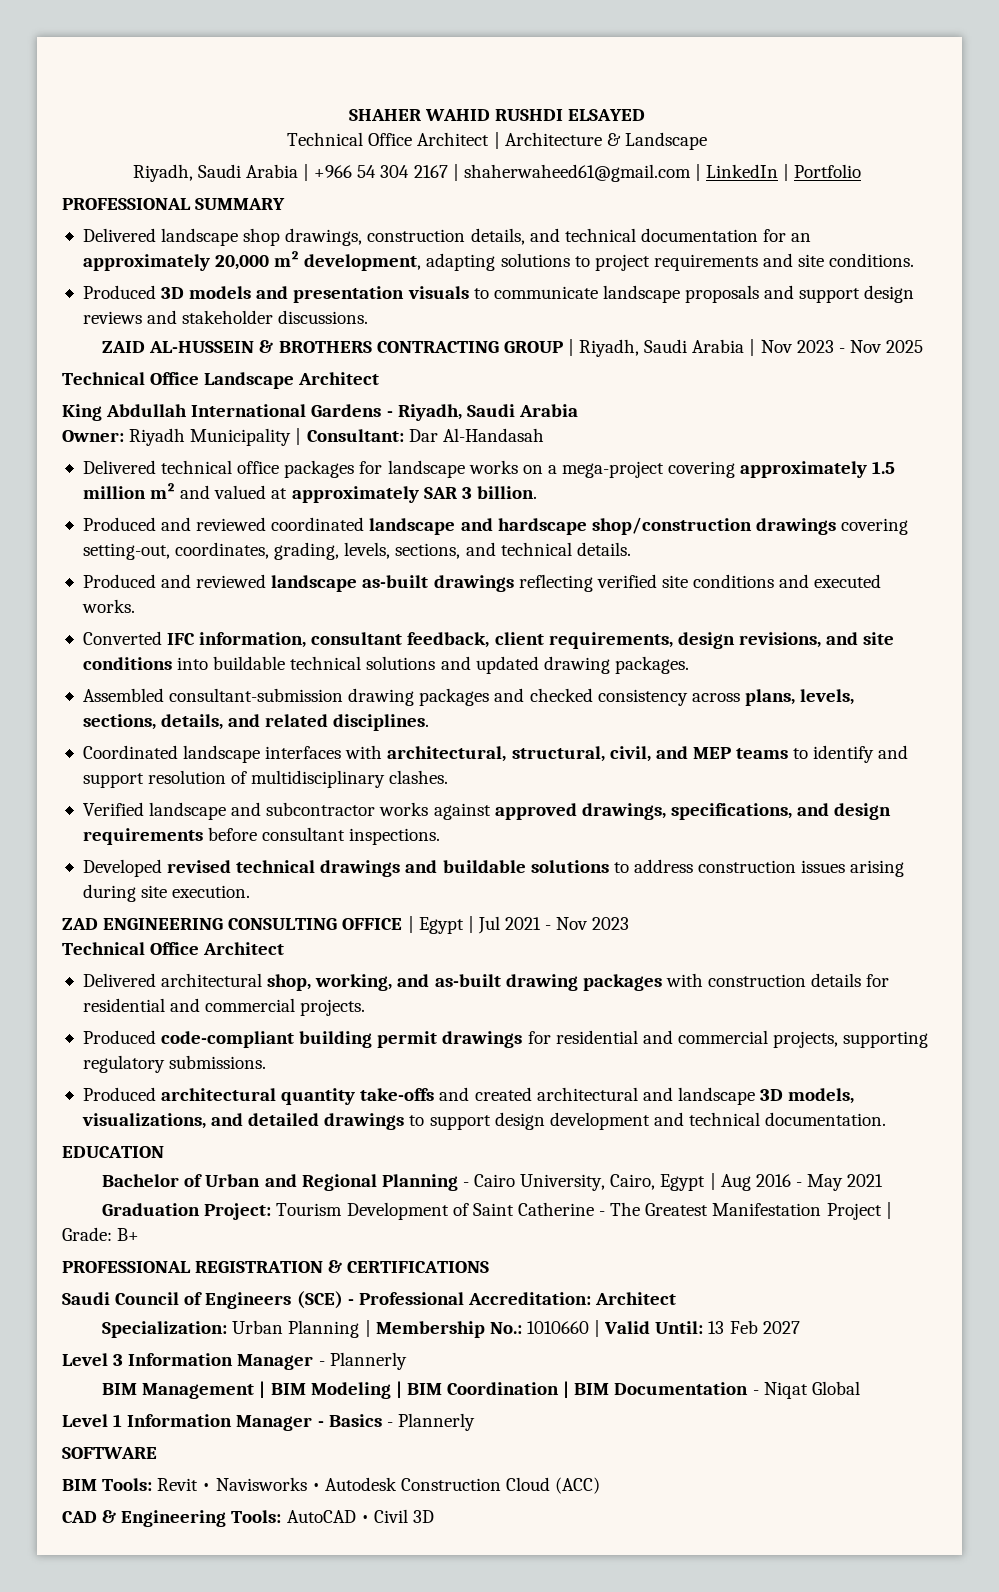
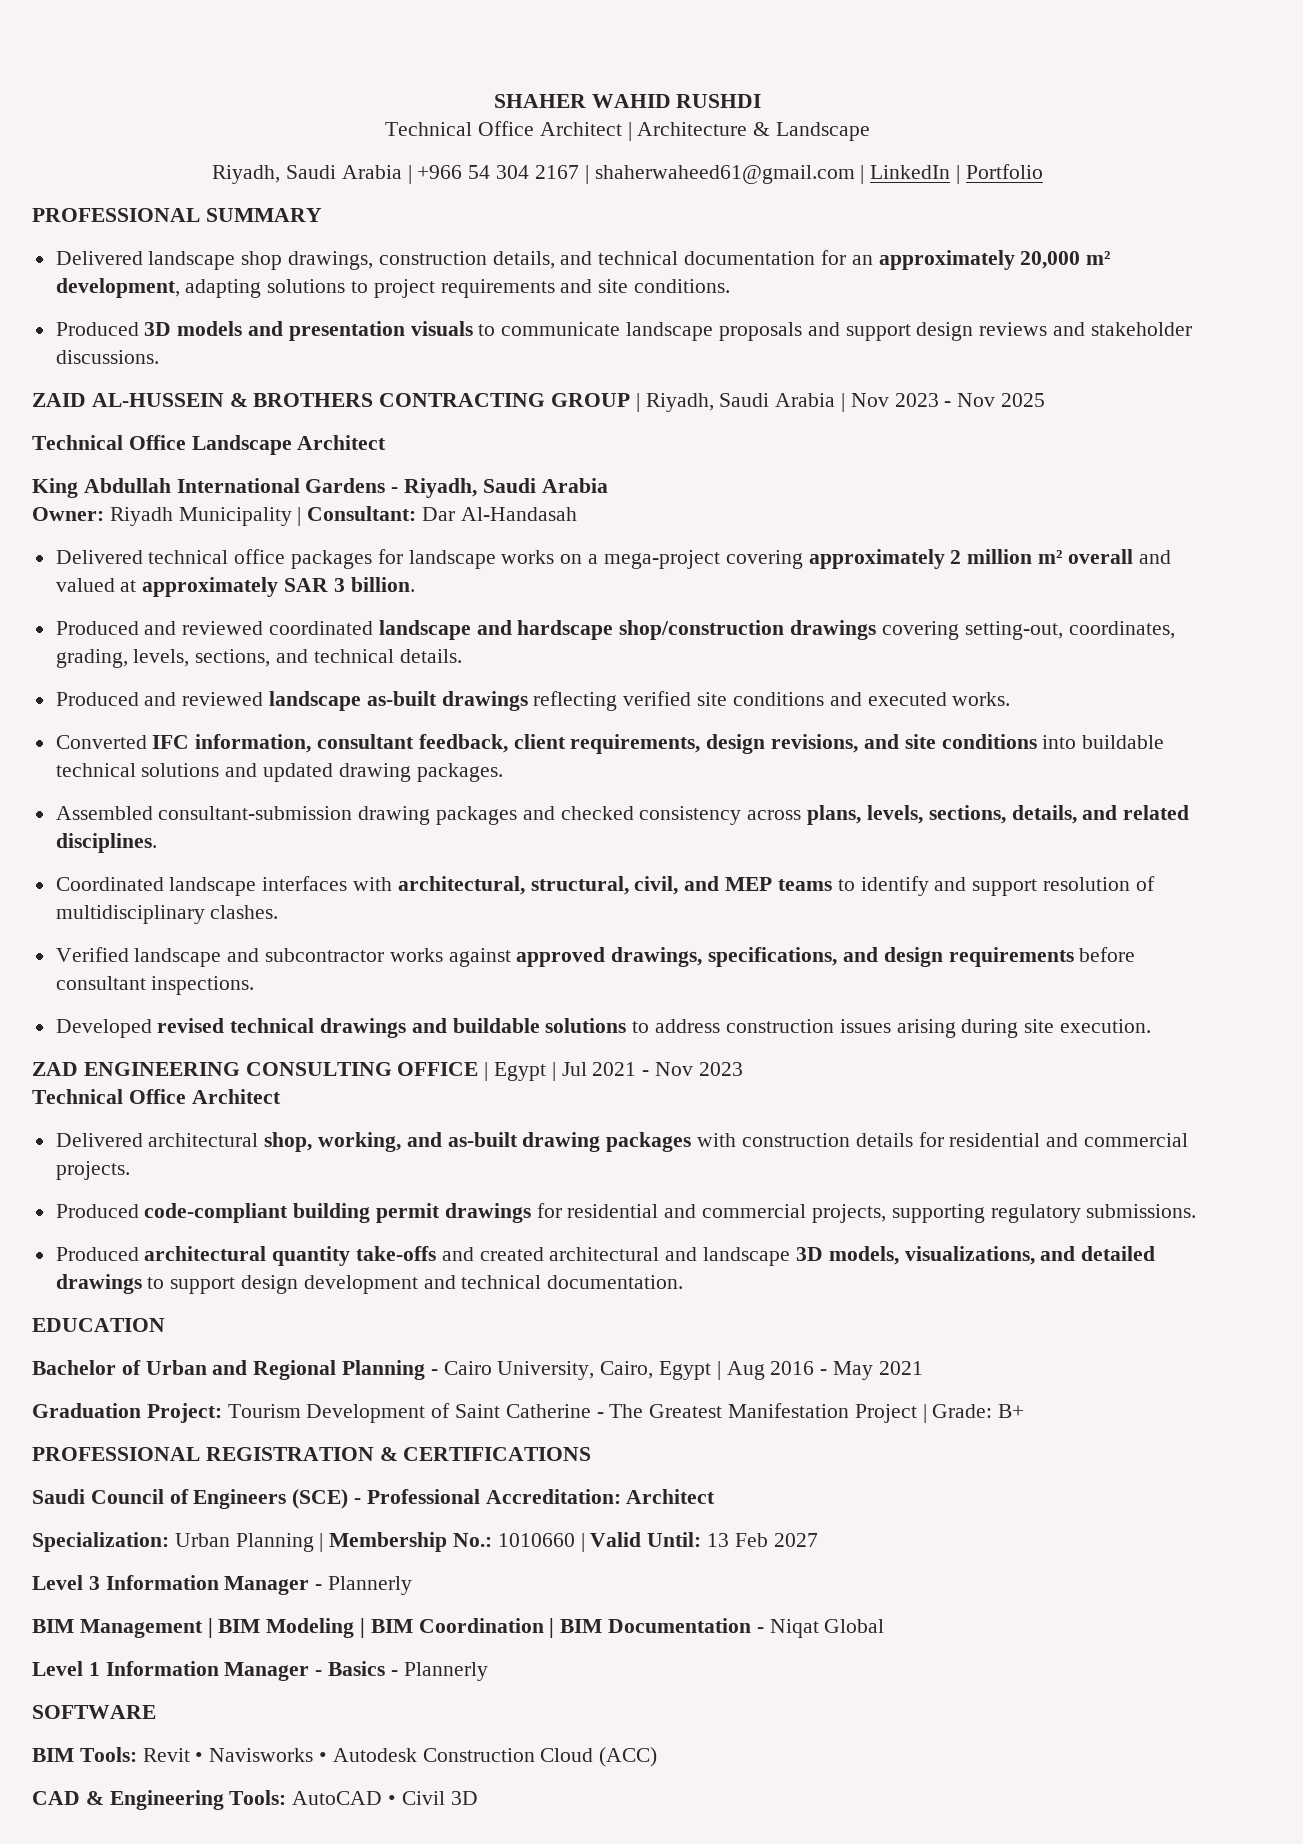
- SHAHER WAHID RUSHDI ELSAYED
+ SHAHER WAHID RUSHDI
- Delivered technical office packages for landscape works on a mega-project covering approximately 1.5 million m² and valued at approximately SAR 3 billion.
+ Delivered technical office packages for landscape works on a mega-project covering approximately 2 million m² overall and valued at approximately SAR 3 billion.

